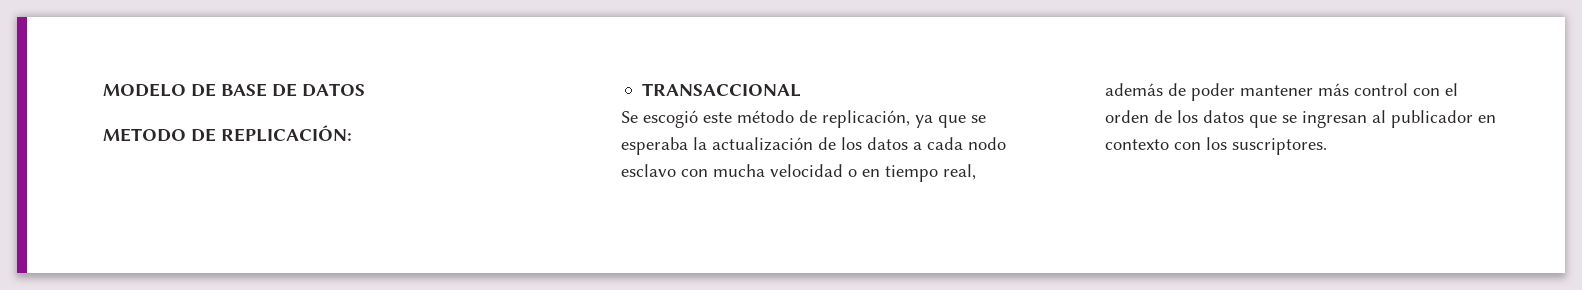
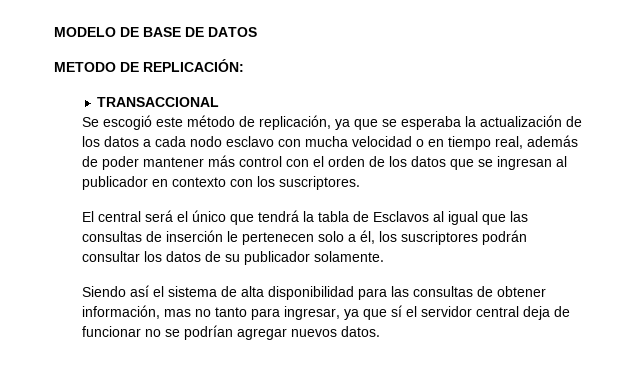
+ El central será el único que tendrá la tabla de Esclavos al igual que las consultas de inserción le pertenecen solo a él, los suscriptores podrán consultar los datos de su publicador solamente.
+ Siendo así el sistema de alta disponibilidad para las consultas de obtener información, mas no tanto para ingresar, ya que sí el servidor central deja de funcionar no se podrían agregar nuevos datos.

